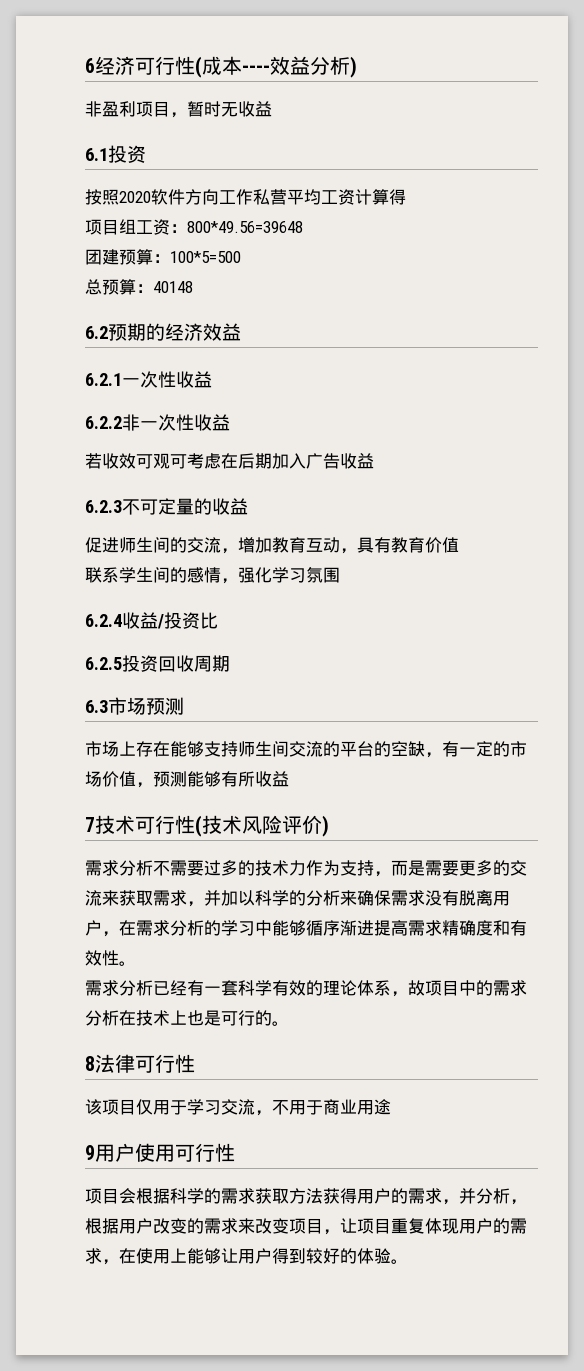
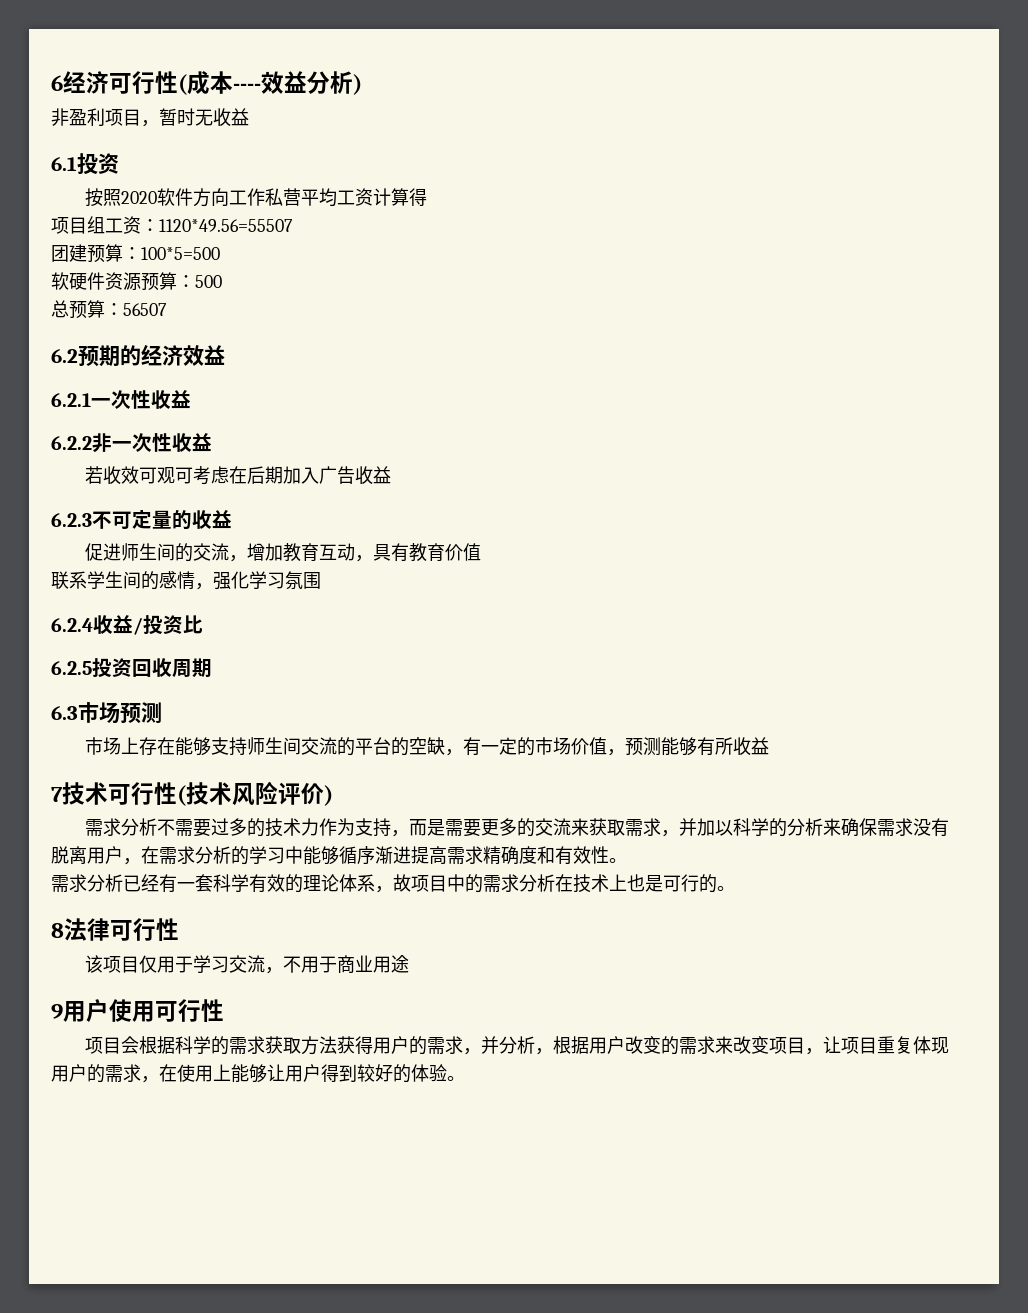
- 项目组工资：800*49.56=39648
+ 项目组工资：1120*49.56=55507
+ 软硬件资源预算：500
- 总预算：40148
+ 总预算：56507

